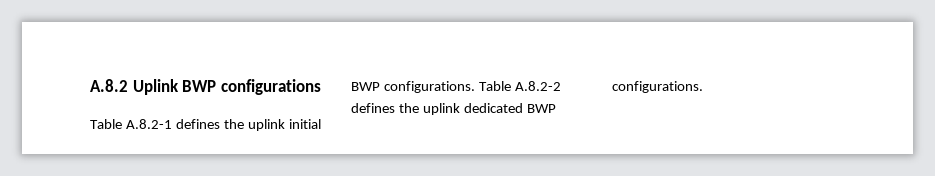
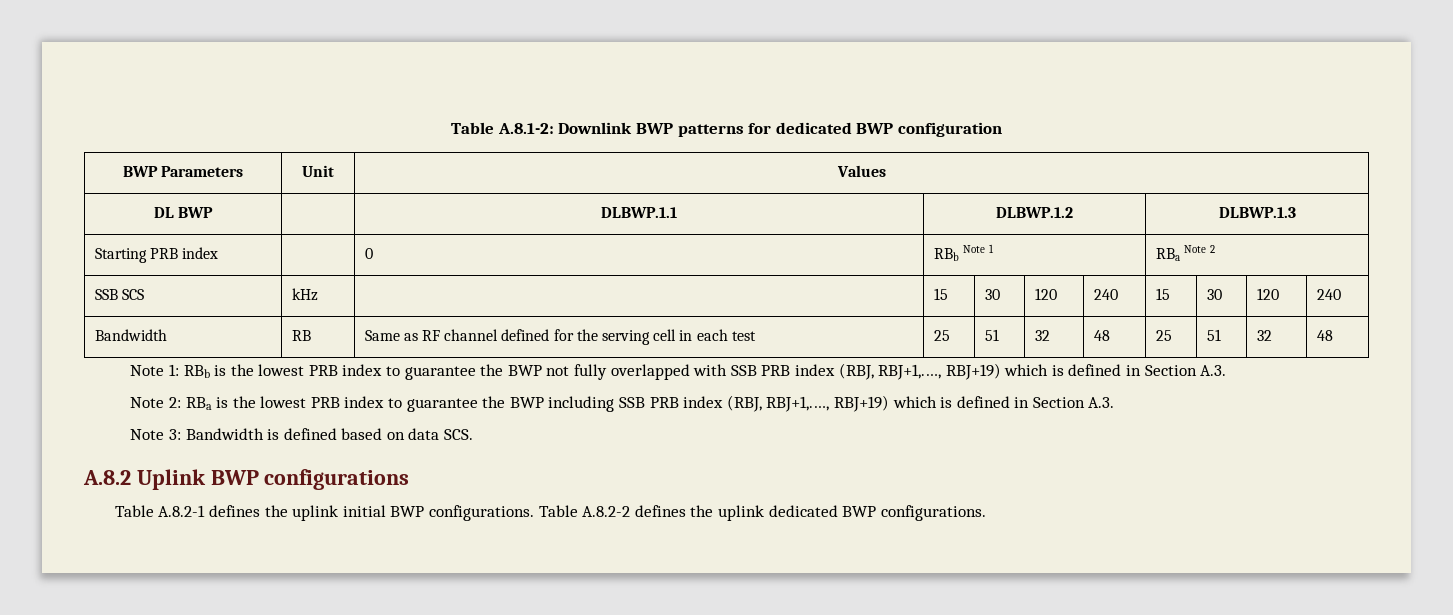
+ Table A.8.1-2: Downlink BWP patterns for dedicated BWP configuration
+ BWP Parameters | Unit | Values
+ DL BWP | | DLBWP.1.1 | DLBWP.1.2 | DLBWP.1.3
+ Starting PRB index | | 0 | RBb Note 1 | RBa Note 2
+ SSB SCS | kHz | | 15 | 30 | 120 | 240 | 15 | 30 | 120 | 240
+ Bandwidth | RB | Same as RF channel defined for the serving cell in each test | 25 | 51 | 32 | 48 | 25 | 51 | 32 | 48
+ Note 1: RBb is the lowest PRB index to guarantee the BWP not fully overlapped with SSB PRB index (RBJ, RBJ+1,.…, RBJ+19) which is defined in Section A.3.
+ Note 2: RBa is the lowest PRB index to guarantee the BWP including SSB PRB index (RBJ, RBJ+1,.…, RBJ+19) which is defined in Section A.3.
+ Note 3: Bandwidth is defined based on data SCS.

